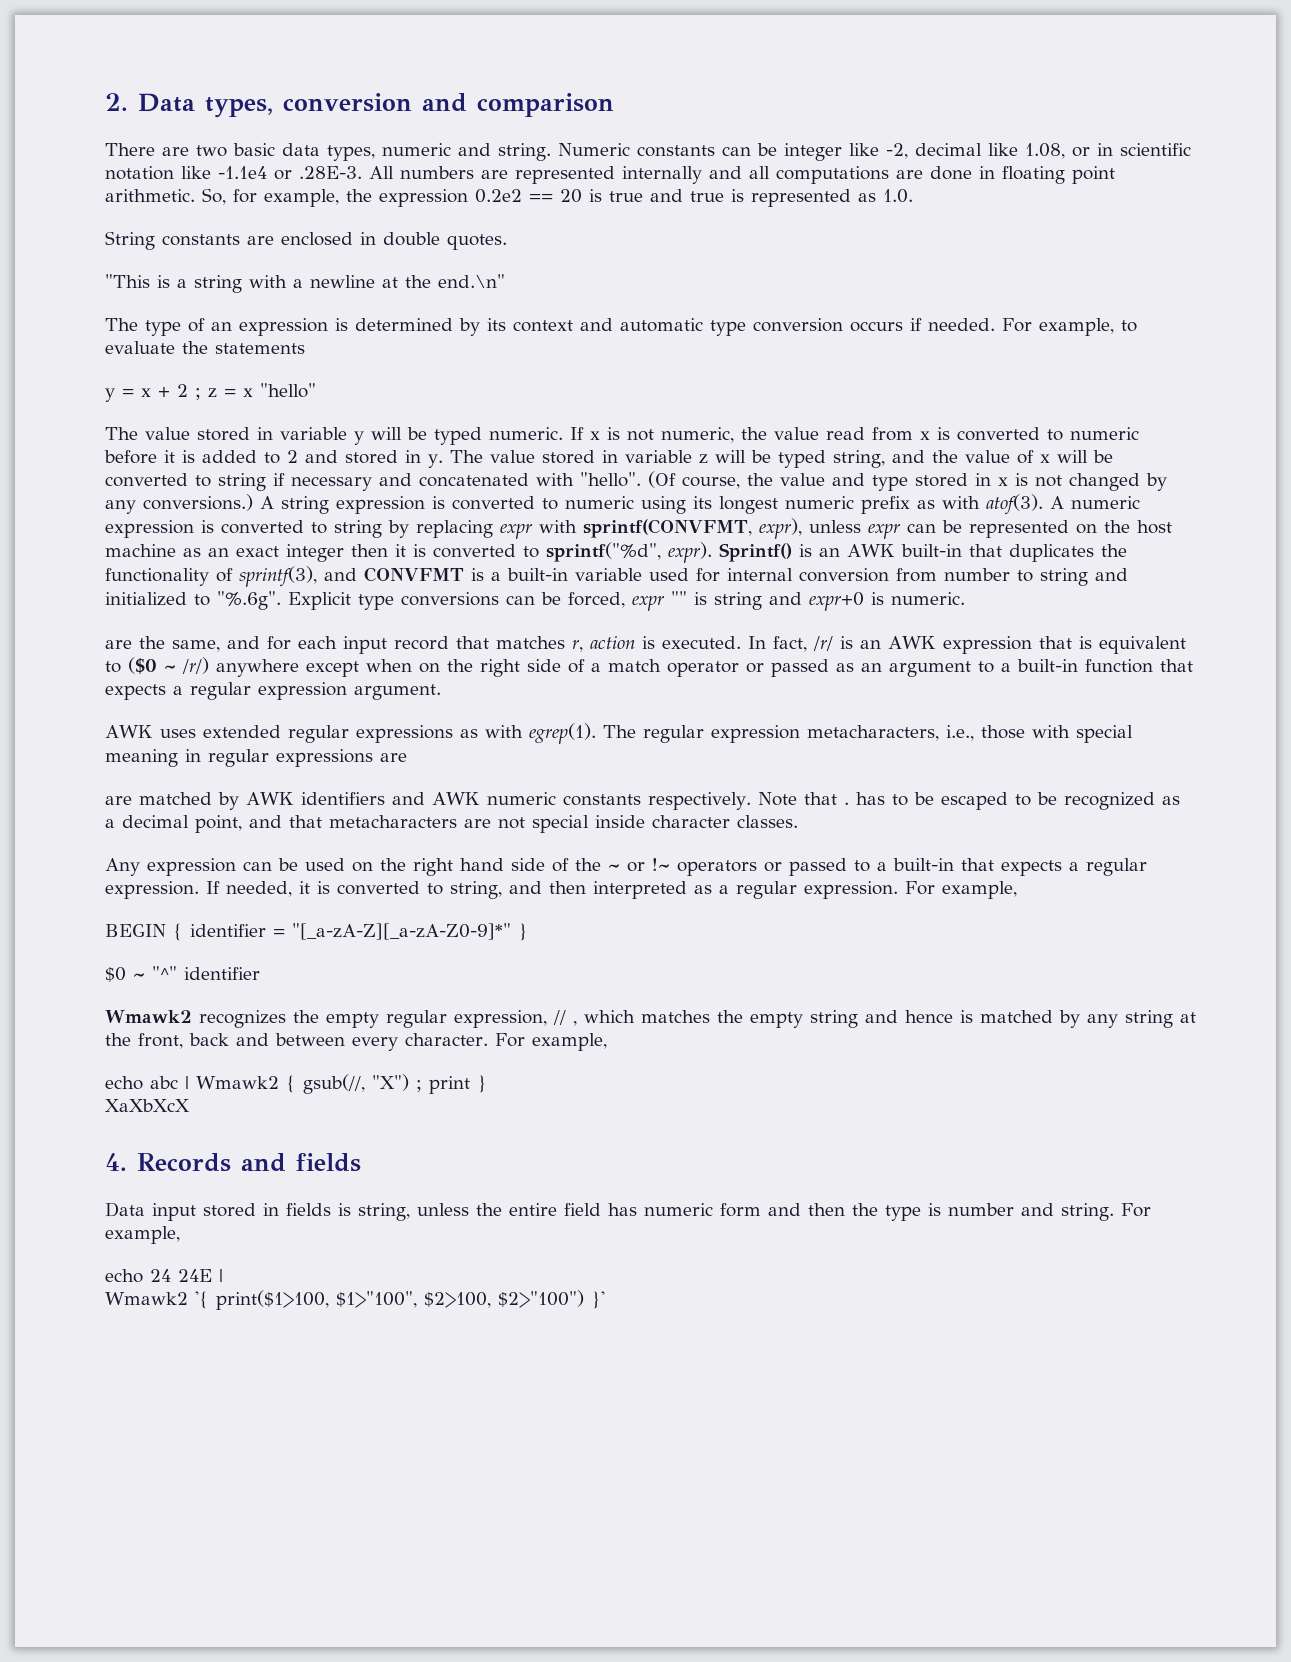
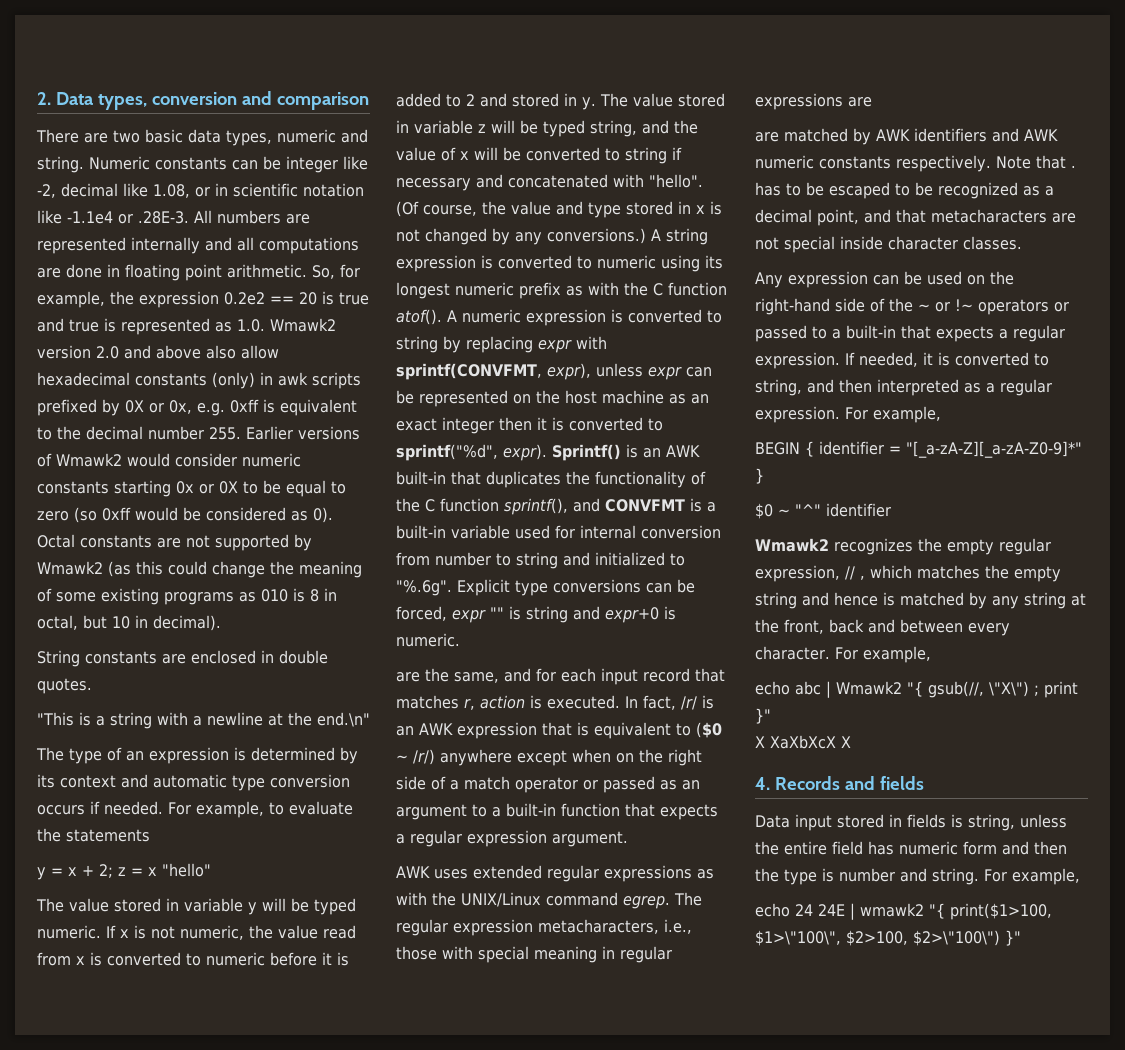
- So, for example, the expression 0.2e2 == 20 is true and true is represented as 1.0.
+ So, for example, the expression 0.2e2 == 20 is true and true is represented as 1.0. Wmawk2 version 2.0 and above also allow hexadecimal constants (only) in awk scripts prefixed by 0X or 0x, e.g. 0xff is equivalent to the decimal number 255. Earlier versions of Wmawk2 would consider numeric constants starting 0x or 0X to be equal to zero (so 0xff would be considered as 0). Octal constants are not supported by Wmawk2 (as this could change the meaning of some existing programs as 010 is 8 in octal, but 10 in decimal).
- y = x + 2 ; z = x "hello"
+ y = x + 2; z = x "hello"
- A string expression is converted to numeric using its longest numeric prefix as with atof(3).
+ A string expression is converted to numeric using its longest numeric prefix as with the C function atof().
- Sprintf() is an AWK built-in that duplicates the functionality of sprintf(3), and CONVFMT is a built-in variable used for internal conversion from number to string and initialized to "%.6g". Explicit type conversions can be forced, expr "" is string and expr+0 is numeric.
+ Sprintf() is an AWK built-in that duplicates the functionality of the C function sprintf(), and CONVFMT is a built-in variable used for internal conversion from number to string and initialized to "%.6g". Explicit type conversions can be forced, expr "" is string and expr+0 is numeric.
- AWK uses extended regular expressions as with egrep(1).
+ AWK uses extended regular expressions as with the UNIX/Linux command egrep.
- Any expression can be used on the right hand side of the ~ or !~ operators or passed to a built-in that expects a regular expression.
+ Any expression can be used on the right-hand side of the ~ or !~ operators or passed to a built-in that expects a regular expression.
- echo abc | Wmawk2 { gsub(//, "X") ; print }
- XaXbXcX
+ echo abc | Wmawk2 "{ gsub(//, \"X\") ; print }"
+ X XaXbXcX X
- echo 24 24E |
- Wmawk2 '{ print($1>100, $1>"100", $2>100, $2>"100") }'
+ echo 24 24E | wmawk2 "{ print($1>100, $1>\"100\", $2>100, $2>\"100\") }"

